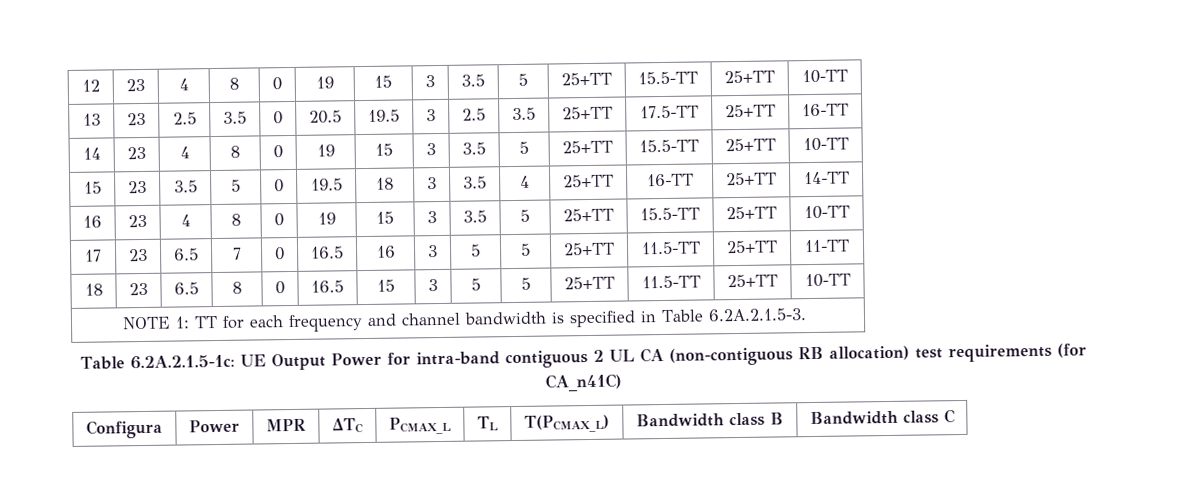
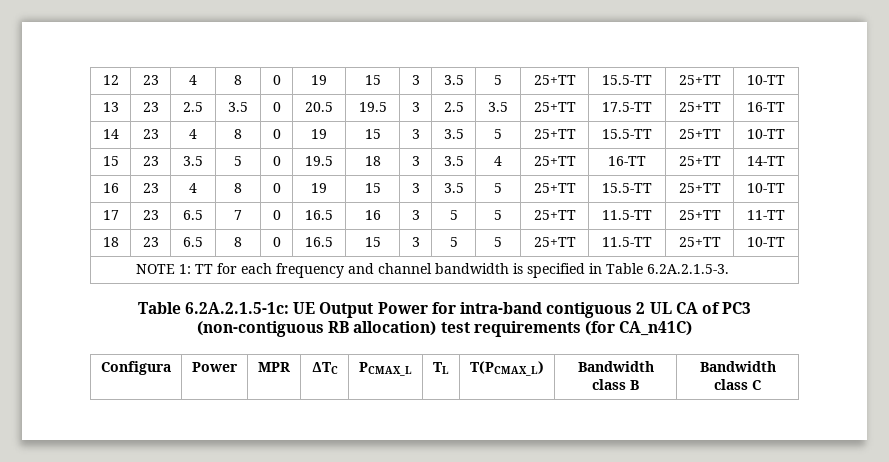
- Table 6.2A.2.1.5-1c: UE Output Power for intra-band contiguous 2 UL CA (non-contiguous RB allocation) test requirements (for CA_n41C)
+ Table 6.2A.2.1.5-1c: UE Output Power for intra-band contiguous 2 UL CA of PC3 (non-contiguous RB allocation) test requirements (for CA_n41C)

